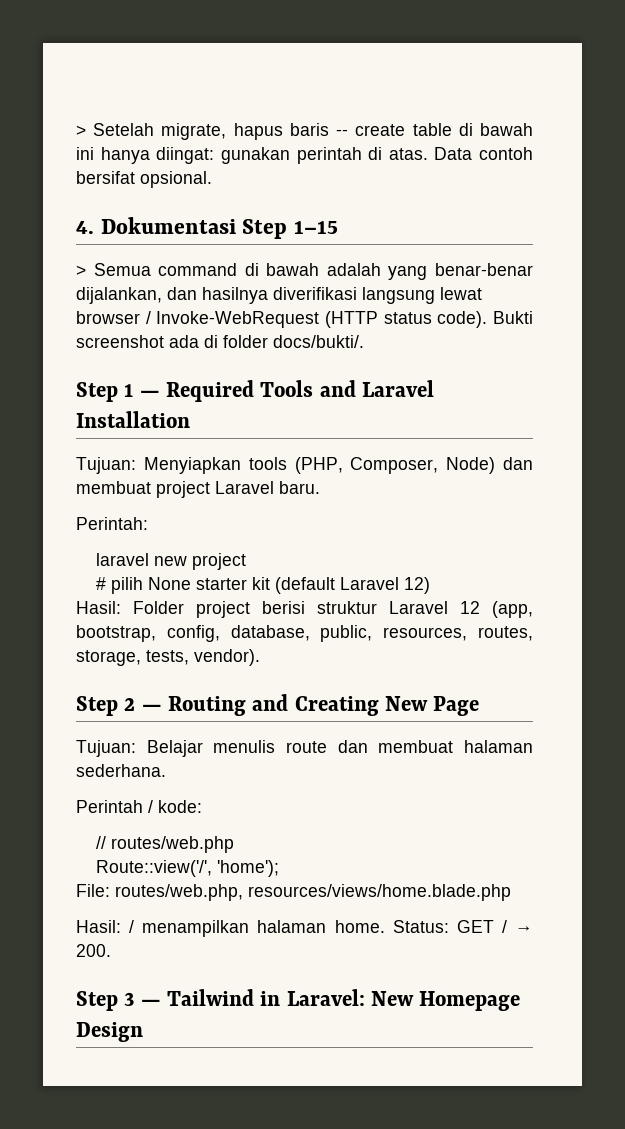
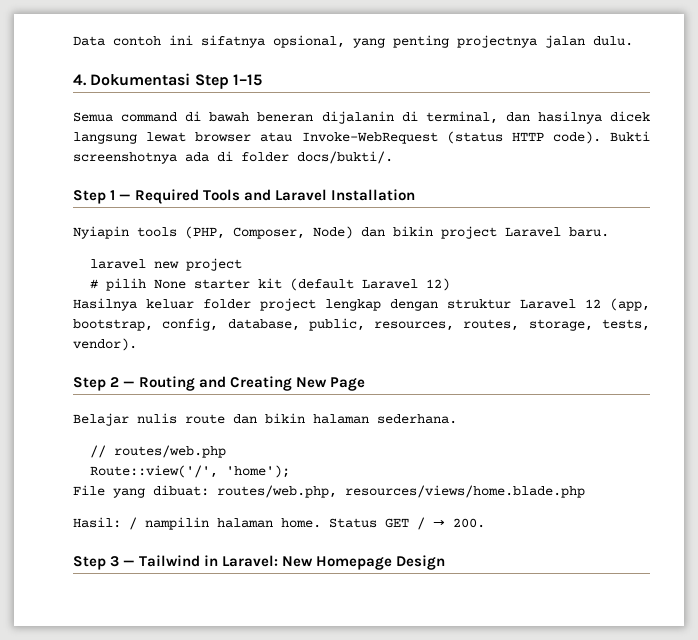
- > Setelah migrate, hapus baris -- create table di bawah ini hanya diingat: gunakan perintah di atas. Data contoh bersifat opsional.
+ Data contoh ini sifatnya opsional, yang penting projectnya jalan dulu.
- > Semua command di bawah adalah yang benar-benar dijalankan, dan hasilnya diverifikasi langsung lewat browser / Invoke-WebRequest (HTTP status code).
+ Semua command di bawah beneran dijalanin di terminal, dan hasilnya dicek langsung lewat browser atau Invoke-WebRequest (status HTTP code).
- Bukti screenshot ada di folder docs/bukti/.
+ Bukti screenshotnya ada di folder docs/bukti/.
- Tujuan: Menyiapkan tools (PHP, Composer, Node) dan membuat project Laravel baru.
+ Nyiapin tools (PHP, Composer, Node) dan bikin project Laravel baru.
- Perintah:
- Hasil: Folder project berisi struktur Laravel 12 (app, bootstrap, config, database, public, resources, routes, storage, tests, vendor).
+ Hasilnya keluar folder project lengkap dengan struktur Laravel 12 (app, bootstrap, config, database, public, resources, routes, storage, tests, vendor).
- Tujuan: Belajar menulis route dan membuat halaman sederhana.
+ Belajar nulis route dan bikin halaman sederhana.
- Perintah / kode:
- File: routes/web.php, resources/views/home.blade.php
+ File yang dibuat: routes/web.php, resources/views/home.blade.php
- Hasil: / menampilkan halaman home.
+ Hasil: / nampilin halaman home.
- Status: GET / → 200.
+ Status GET / → 200.

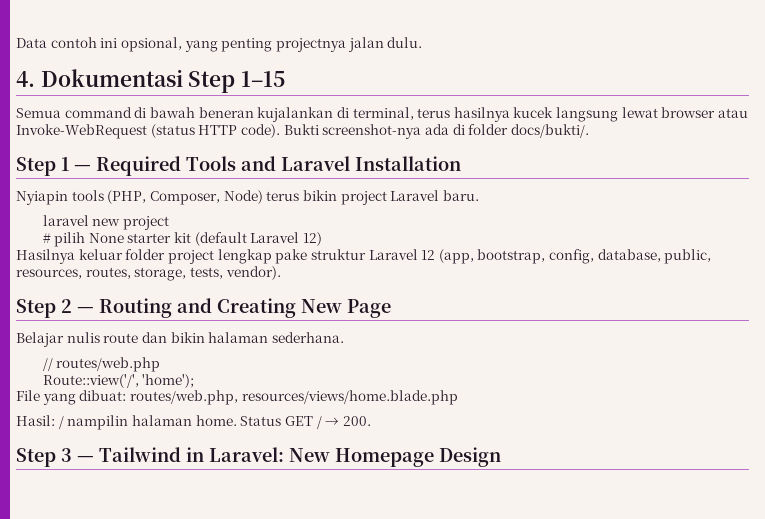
- Data contoh ini sifatnya opsional, yang penting projectnya jalan dulu.
+ Data contoh ini opsional, yang penting projectnya jalan dulu.
- Semua command di bawah beneran dijalanin di terminal, dan hasilnya dicek langsung lewat browser atau Invoke-WebRequest (status HTTP code).
+ Semua command di bawah beneran kujalankan di terminal, terus hasilnya kucek langsung lewat browser atau Invoke-WebRequest (status HTTP code).
- Bukti screenshotnya ada di folder docs/bukti/.
+ Bukti screenshot-nya ada di folder docs/bukti/.
- Nyiapin tools (PHP, Composer, Node) dan bikin project Laravel baru.
+ Nyiapin tools (PHP, Composer, Node) terus bikin project Laravel baru.
- Hasilnya keluar folder project lengkap dengan struktur Laravel 12 (app, bootstrap, config, database, public, resources, routes, storage, tests, vendor).
+ Hasilnya keluar folder project lengkap pake struktur Laravel 12 (app, bootstrap, config, database, public, resources, routes, storage, tests, vendor).

